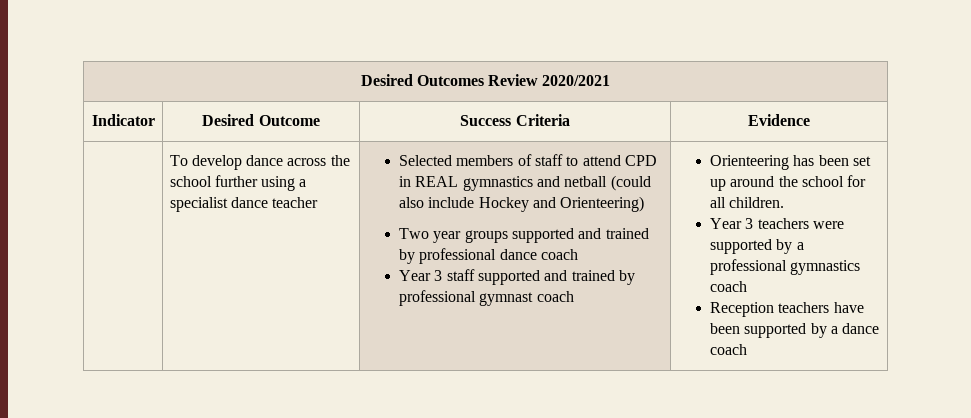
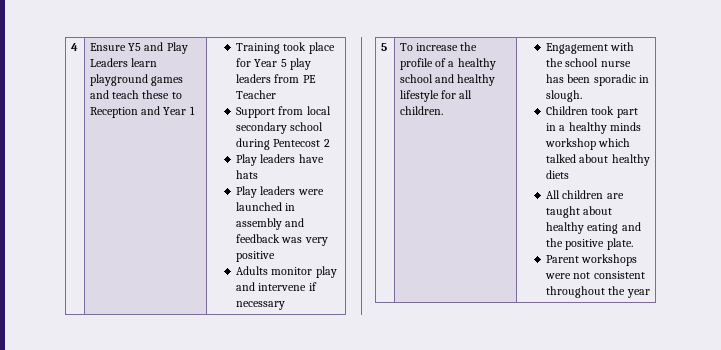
- Desired Outcomes Review 2020/2021
- Indicator | Desired Outcome | Success Criteria | Evidence
- | To develop dance across the school further using a specialist dance teacher | Selected members of staff to attend CPD in REAL gymnastics and netball (could also include Hockey and Orienteering)
- Two year groups supported and trained by professional dance coach
- Year 3 staff supported and trained by professional gymnast coach | Orienteering has been set up around the school for all children.
- Year 3 teachers were supported by a professional gymnastics coach
- Reception teachers have been supported by a dance coach
+ 4 | Ensure Y5 and Play Leaders learn playground games and teach these to Reception and Year 1 | Training took place for Year 5 play leaders from PE Teacher
+ Support from local secondary school during Pentecost 2
+ Play leaders have hats
+ Play leaders were launched in assembly and feedback was very positive
+ Adults monitor play and intervene if necessary
+ 5 | To increase the profile of a healthy school and healthy lifestyle for all children. | Engagement with the school nurse has been sporadic in slough.
+ Children took part in a healthy minds workshop which talked about healthy diets
+ All children are taught about healthy eating and the positive plate.
+ Parent workshops were not consistent throughout the year

